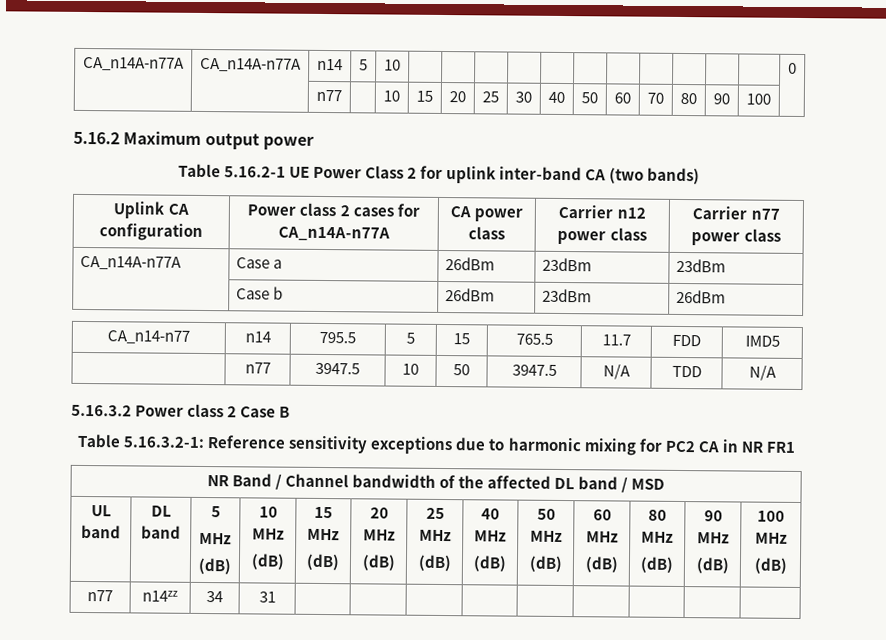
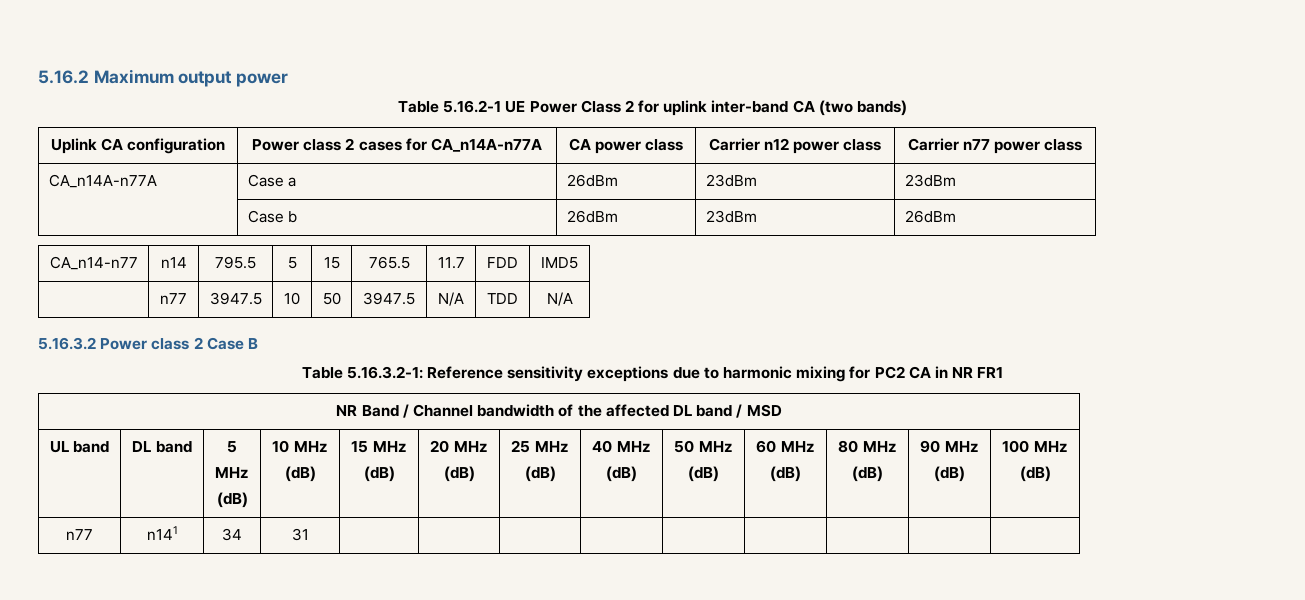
- CA_n14A-n77A | CA_n14A-n77A | n14 | 5 | 10 | | | | | | | | | | | | 0
- | | n77 | | 10 | 15 | 20 | 25 | 30 | 40 | 50 | 60 | 70 | 80 | 90 | 100 |
- n77 | n14zz | 34 | 31 | | | | | | | | |
+ n77 | n141 | 34 | 31 | | | | | | | | |

